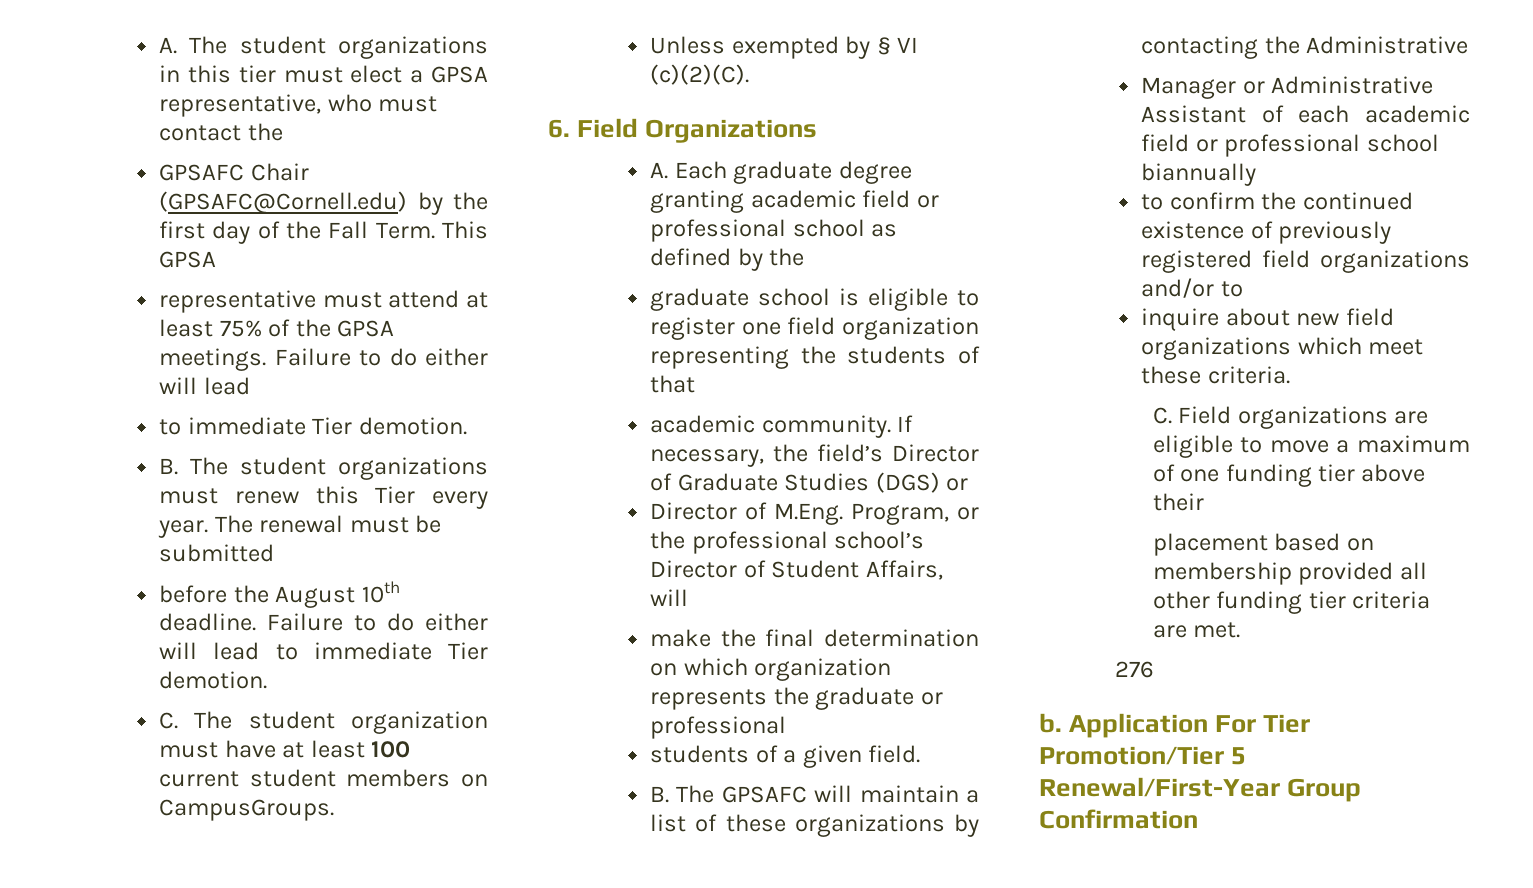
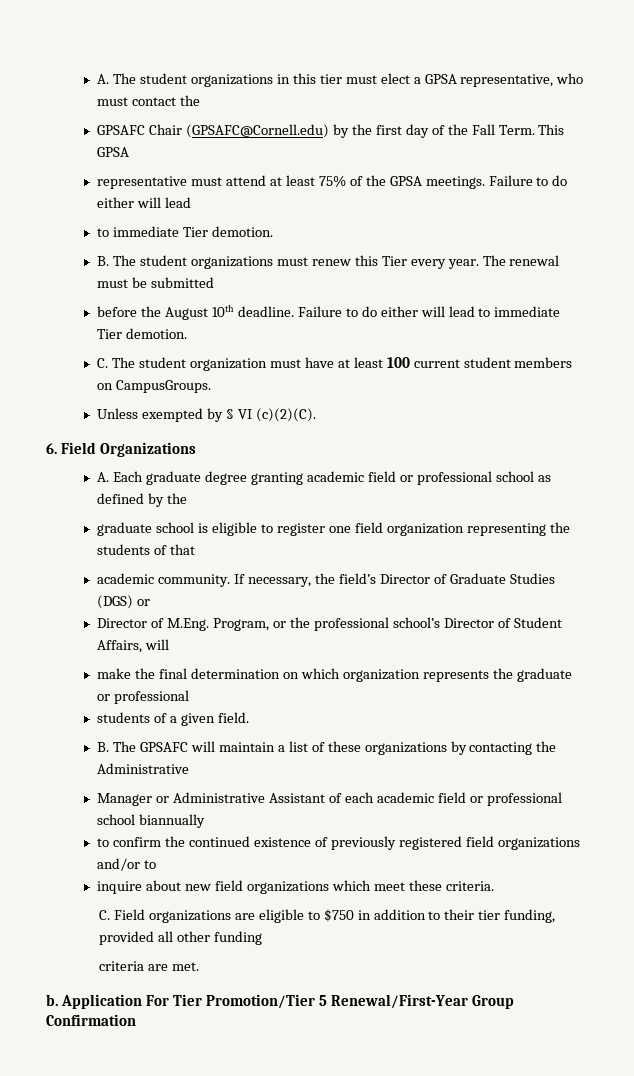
- C. Field organizations are eligible to move a maximum of one funding tier above their
- placement based on membership provided all other funding tier criteria are met.
+ C. Field organizations are eligible to $750 in addition to their tier funding, provided all other funding
+ criteria are met.
- 276

